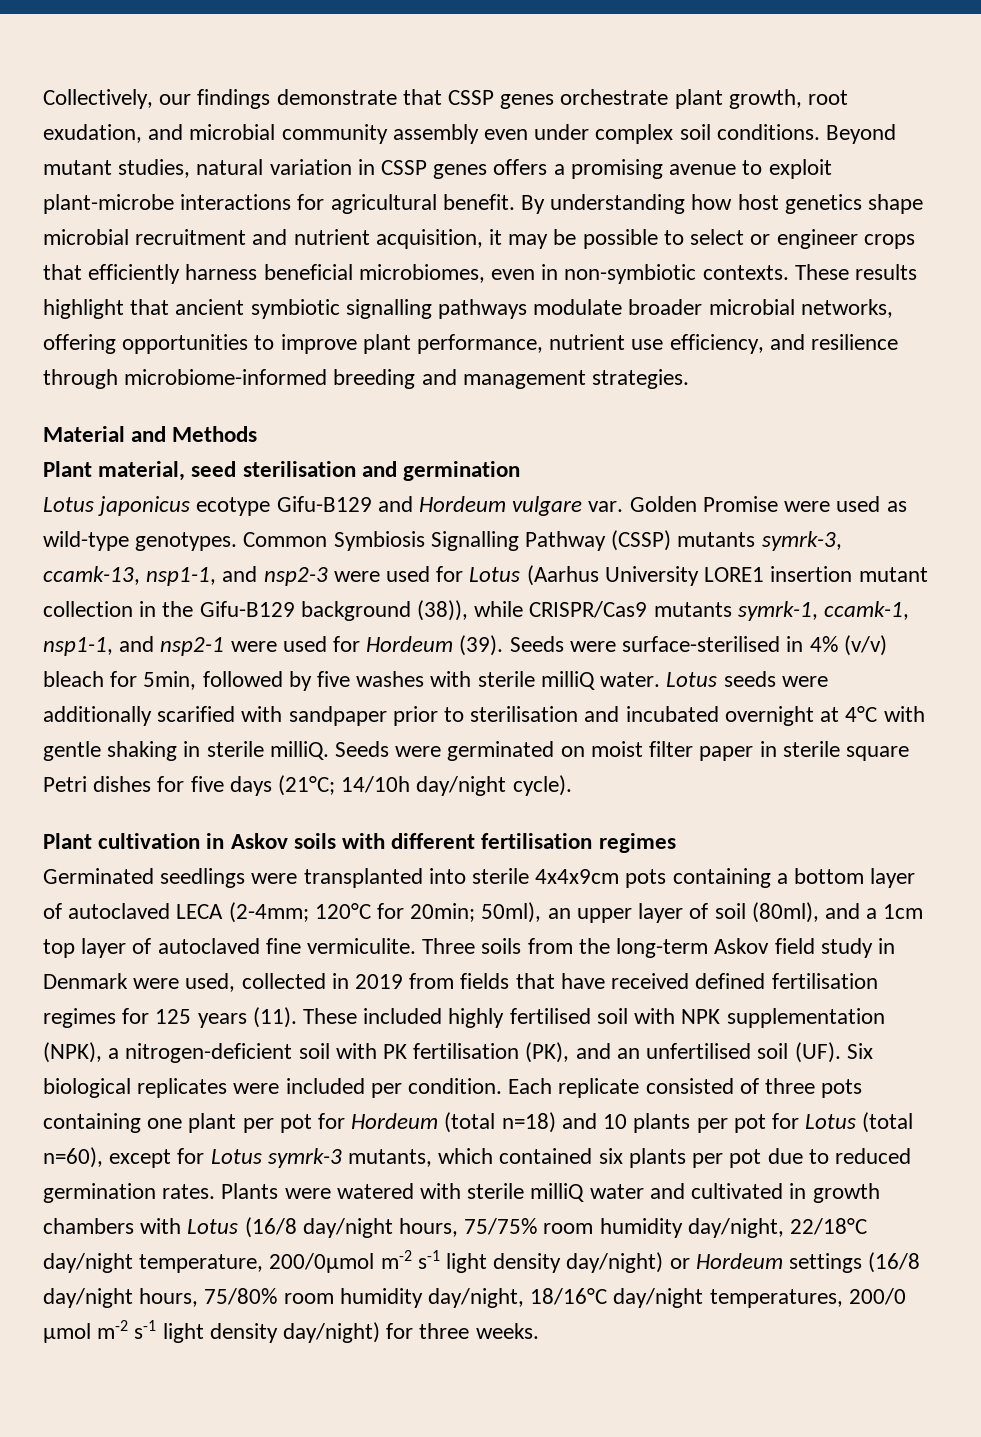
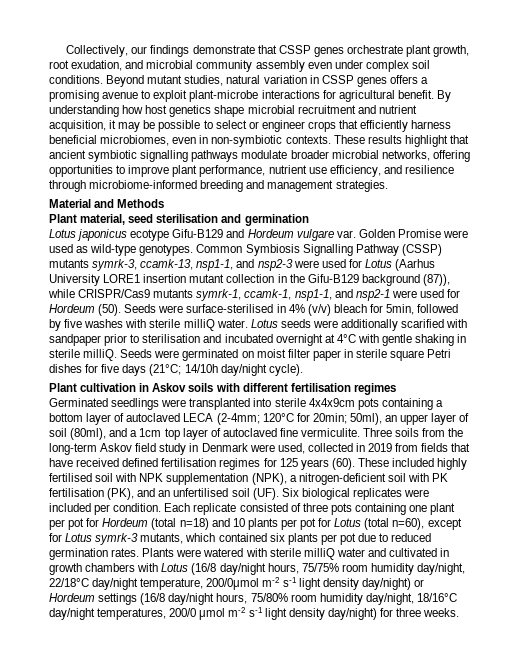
- Common Symbiosis Signalling Pathway (CSSP) mutants symrk-3, ccamk-13, nsp1-1, and nsp2-3 were used for Lotus (Aarhus University LORE1 insertion mutant collection in the Gifu-B129 background (38)), while CRISPR/Cas9 mutants symrk-1, ccamk-1, nsp1-1, and nsp2-1 were used for Hordeum (39).
+ Common Symbiosis Signalling Pathway (CSSP) mutants symrk-3, ccamk-13, nsp1-1, and nsp2-3 were used for Lotus (Aarhus University LORE1 insertion mutant collection in the Gifu-B129 background (87)), while CRISPR/Cas9 mutants symrk-1, ccamk-1, nsp1-1, and nsp2-1 were used for Hordeum (50).
- Three soils from the long-term Askov field study in Denmark were used, collected in 2019 from fields that have received defined fertilisation regimes for 125 years (11).
+ Three soils from the long-term Askov field study in Denmark were used, collected in 2019 from fields that have received defined fertilisation regimes for 125 years (60).

